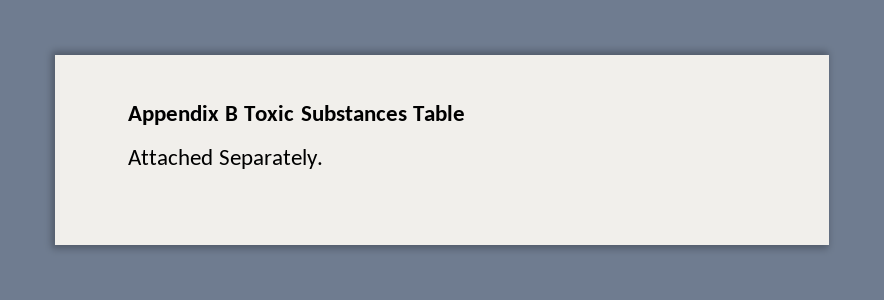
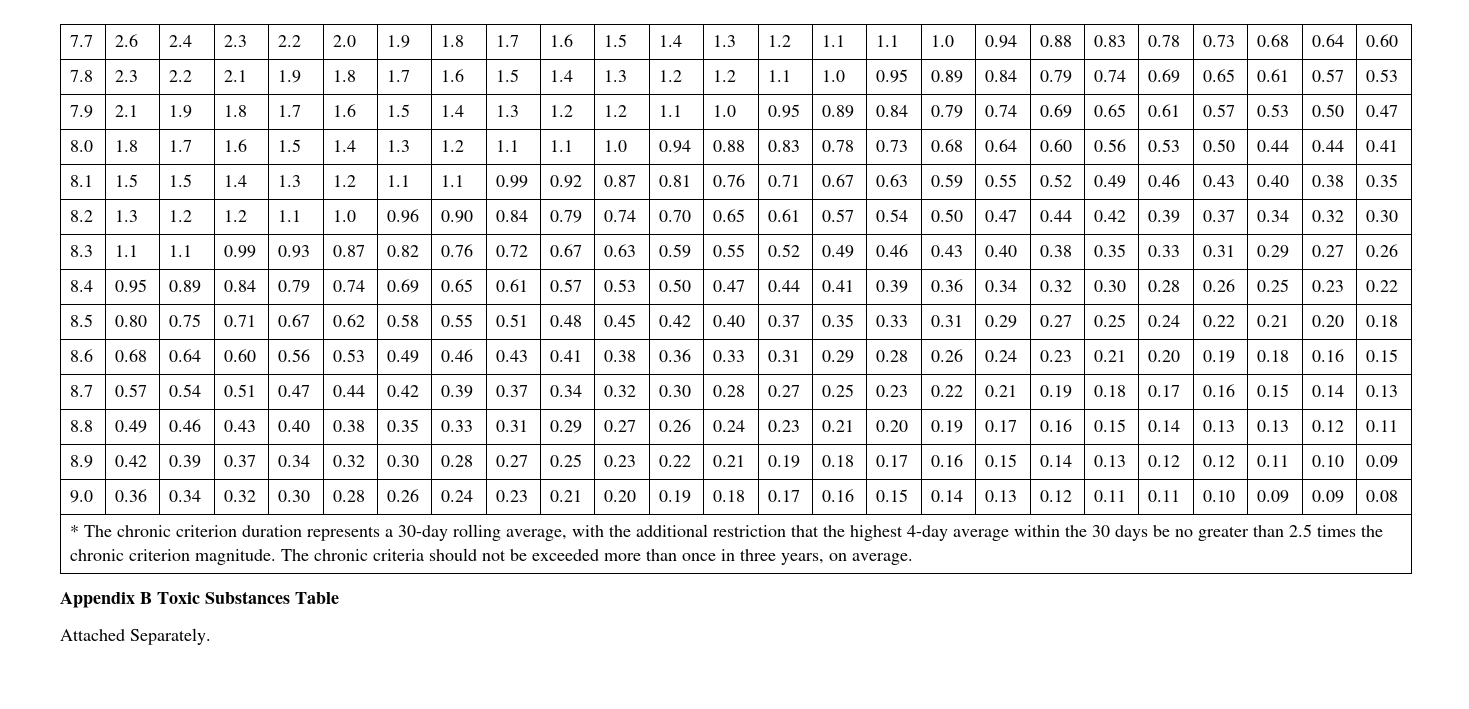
+ 7.7 | 2.6 | 2.4 | 2.3 | 2.2 | 2.0 | 1.9 | 1.8 | 1.7 | 1.6 | 1.5 | 1.4 | 1.3 | 1.2 | 1.1 | 1.1 | 1.0 | 0.94 | 0.88 | 0.83 | 0.78 | 0.73 | 0.68 | 0.64 | 0.60
+ 7.8 | 2.3 | 2.2 | 2.1 | 1.9 | 1.8 | 1.7 | 1.6 | 1.5 | 1.4 | 1.3 | 1.2 | 1.2 | 1.1 | 1.0 | 0.95 | 0.89 | 0.84 | 0.79 | 0.74 | 0.69 | 0.65 | 0.61 | 0.57 | 0.53
+ 7.9 | 2.1 | 1.9 | 1.8 | 1.7 | 1.6 | 1.5 | 1.4 | 1.3 | 1.2 | 1.2 | 1.1 | 1.0 | 0.95 | 0.89 | 0.84 | 0.79 | 0.74 | 0.69 | 0.65 | 0.61 | 0.57 | 0.53 | 0.50 | 0.47
+ 8.0 | 1.8 | 1.7 | 1.6 | 1.5 | 1.4 | 1.3 | 1.2 | 1.1 | 1.1 | 1.0 | 0.94 | 0.88 | 0.83 | 0.78 | 0.73 | 0.68 | 0.64 | 0.60 | 0.56 | 0.53 | 0.50 | 0.44 | 0.44 | 0.41
+ 8.1 | 1.5 | 1.5 | 1.4 | 1.3 | 1.2 | 1.1 | 1.1 | 0.99 | 0.92 | 0.87 | 0.81 | 0.76 | 0.71 | 0.67 | 0.63 | 0.59 | 0.55 | 0.52 | 0.49 | 0.46 | 0.43 | 0.40 | 0.38 | 0.35
+ 8.2 | 1.3 | 1.2 | 1.2 | 1.1 | 1.0 | 0.96 | 0.90 | 0.84 | 0.79 | 0.74 | 0.70 | 0.65 | 0.61 | 0.57 | 0.54 | 0.50 | 0.47 | 0.44 | 0.42 | 0.39 | 0.37 | 0.34 | 0.32 | 0.30
+ 8.3 | 1.1 | 1.1 | 0.99 | 0.93 | 0.87 | 0.82 | 0.76 | 0.72 | 0.67 | 0.63 | 0.59 | 0.55 | 0.52 | 0.49 | 0.46 | 0.43 | 0.40 | 0.38 | 0.35 | 0.33 | 0.31 | 0.29 | 0.27 | 0.26
+ 8.4 | 0.95 | 0.89 | 0.84 | 0.79 | 0.74 | 0.69 | 0.65 | 0.61 | 0.57 | 0.53 | 0.50 | 0.47 | 0.44 | 0.41 | 0.39 | 0.36 | 0.34 | 0.32 | 0.30 | 0.28 | 0.26 | 0.25 | 0.23 | 0.22
+ 8.5 | 0.80 | 0.75 | 0.71 | 0.67 | 0.62 | 0.58 | 0.55 | 0.51 | 0.48 | 0.45 | 0.42 | 0.40 | 0.37 | 0.35 | 0.33 | 0.31 | 0.29 | 0.27 | 0.25 | 0.24 | 0.22 | 0.21 | 0.20 | 0.18
+ 8.6 | 0.68 | 0.64 | 0.60 | 0.56 | 0.53 | 0.49 | 0.46 | 0.43 | 0.41 | 0.38 | 0.36 | 0.33 | 0.31 | 0.29 | 0.28 | 0.26 | 0.24 | 0.23 | 0.21 | 0.20 | 0.19 | 0.18 | 0.16 | 0.15
+ 8.7 | 0.57 | 0.54 | 0.51 | 0.47 | 0.44 | 0.42 | 0.39 | 0.37 | 0.34 | 0.32 | 0.30 | 0.28 | 0.27 | 0.25 | 0.23 | 0.22 | 0.21 | 0.19 | 0.18 | 0.17 | 0.16 | 0.15 | 0.14 | 0.13
+ 8.8 | 0.49 | 0.46 | 0.43 | 0.40 | 0.38 | 0.35 | 0.33 | 0.31 | 0.29 | 0.27 | 0.26 | 0.24 | 0.23 | 0.21 | 0.20 | 0.19 | 0.17 | 0.16 | 0.15 | 0.14 | 0.13 | 0.13 | 0.12 | 0.11
+ 8.9 | 0.42 | 0.39 | 0.37 | 0.34 | 0.32 | 0.30 | 0.28 | 0.27 | 0.25 | 0.23 | 0.22 | 0.21 | 0.19 | 0.18 | 0.17 | 0.16 | 0.15 | 0.14 | 0.13 | 0.12 | 0.12 | 0.11 | 0.10 | 0.09
+ 9.0 | 0.36 | 0.34 | 0.32 | 0.30 | 0.28 | 0.26 | 0.24 | 0.23 | 0.21 | 0.20 | 0.19 | 0.18 | 0.17 | 0.16 | 0.15 | 0.14 | 0.13 | 0.12 | 0.11 | 0.11 | 0.10 | 0.09 | 0.09 | 0.08
+ * The chronic criterion duration represents a 30-day rolling average, with the additional restriction that the highest 4-day average within the 30 days be no greater than 2.5 times the chronic criterion magnitude. The chronic criteria should not be exceeded more than once in three years, on average.

